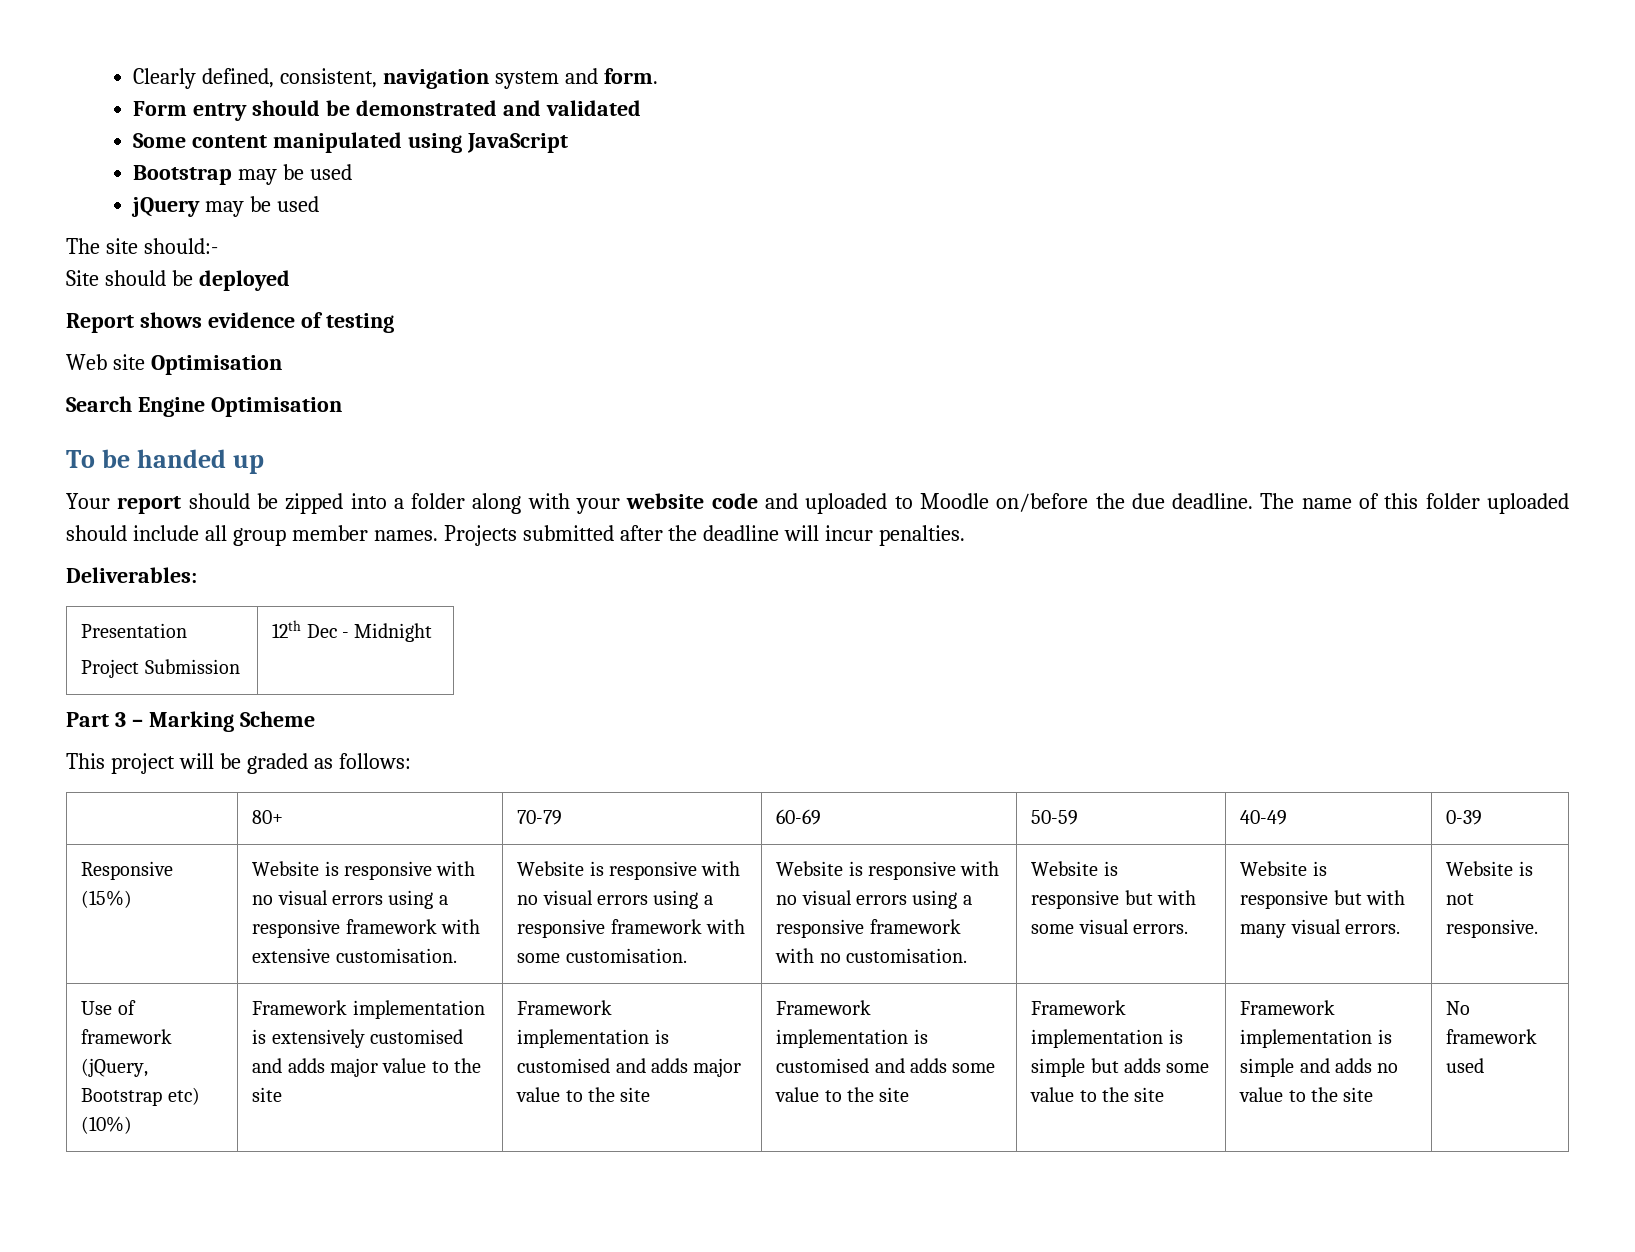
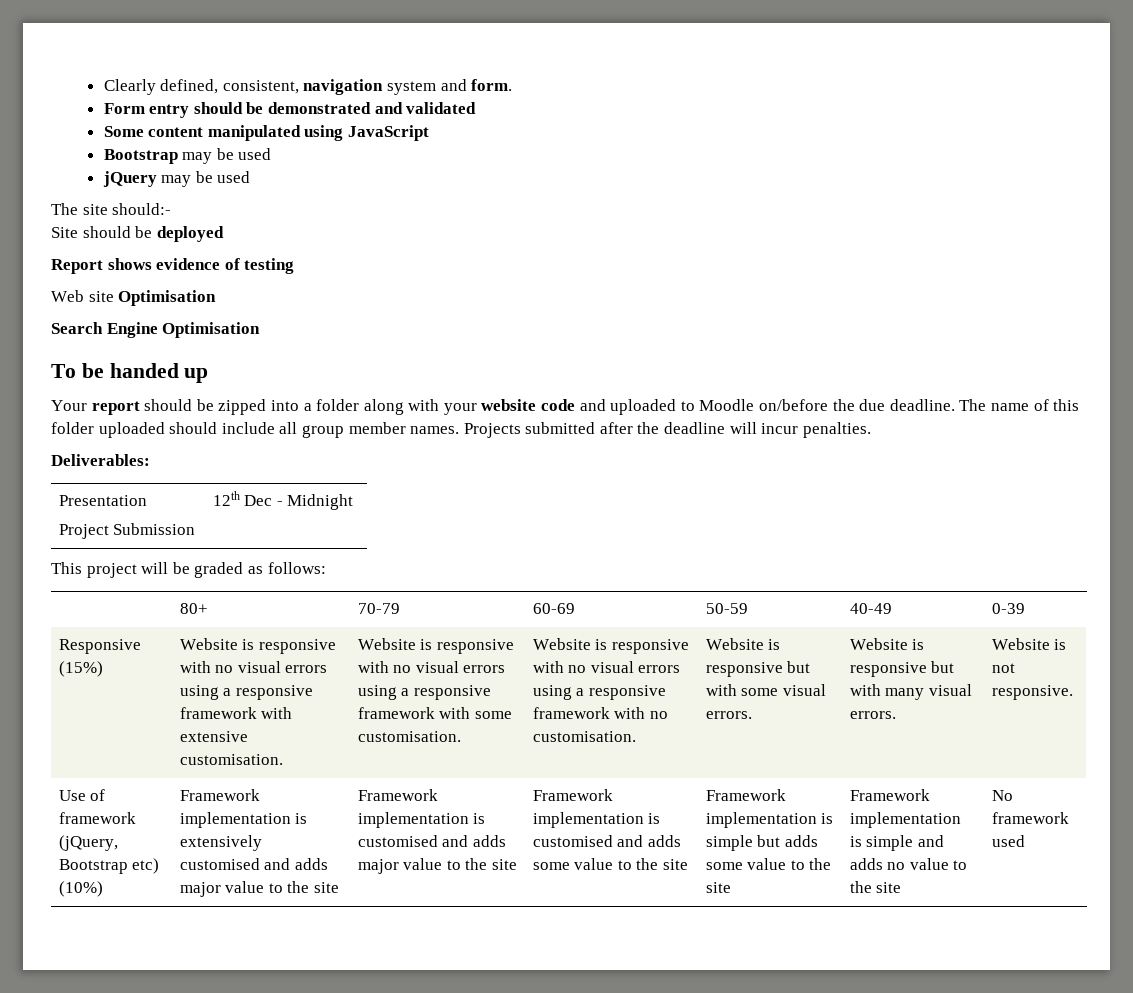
- Part 3 – Marking Scheme

